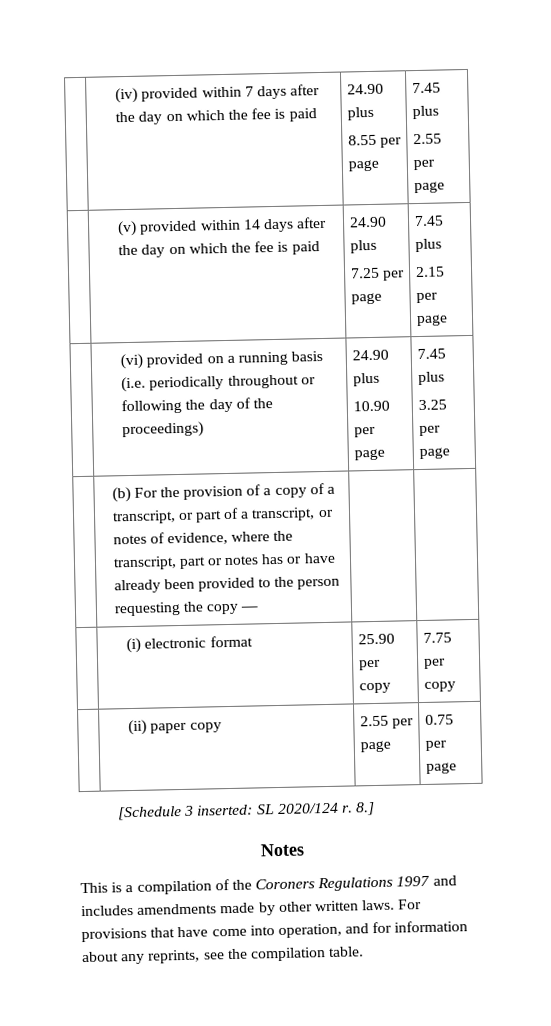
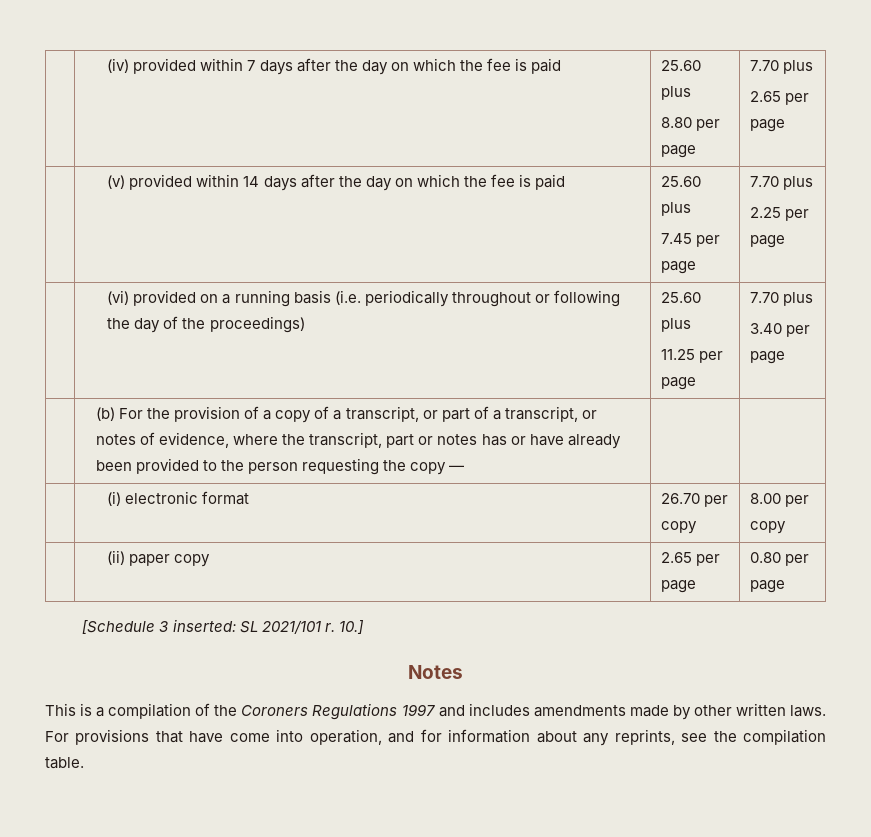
- | (iv) provided within 7 days after the day on which the fee is paid | 24.90 plus
- 8.55 per page | 7.45 plus
- 2.55 per page
+ | (iv) provided within 7 days after the day on which the fee is paid | 25.60 plus
+ 8.80 per page | 7.70 plus
+ 2.65 per page
- | (v) provided within 14 days after the day on which the fee is paid | 24.90 plus
- 7.25 per page | 7.45 plus
- 2.15 per page
+ | (v) provided within 14 days after the day on which the fee is paid | 25.60 plus
+ 7.45 per page | 7.70 plus
+ 2.25 per page
- | (vi) provided on a running basis (i.e. periodically throughout or following the day of the proceedings) | 24.90 plus
- 10.90 per page | 7.45 plus
- 3.25 per page
+ | (vi) provided on a running basis (i.e. periodically throughout or following the day of the proceedings) | 25.60 plus
+ 11.25 per page | 7.70 plus
+ 3.40 per page
- | (i) electronic format | 25.90 per copy | 7.75 per copy
+ | (i) electronic format | 26.70 per copy | 8.00 per copy
- | (ii) paper copy | 2.55 per page | 0.75 per page
+ | (ii) paper copy | 2.65 per page | 0.80 per page
- [Schedule 3 inserted: SL 2020/124 r. 8.]
+ [Schedule 3 inserted: SL 2021/101 r. 10.]

